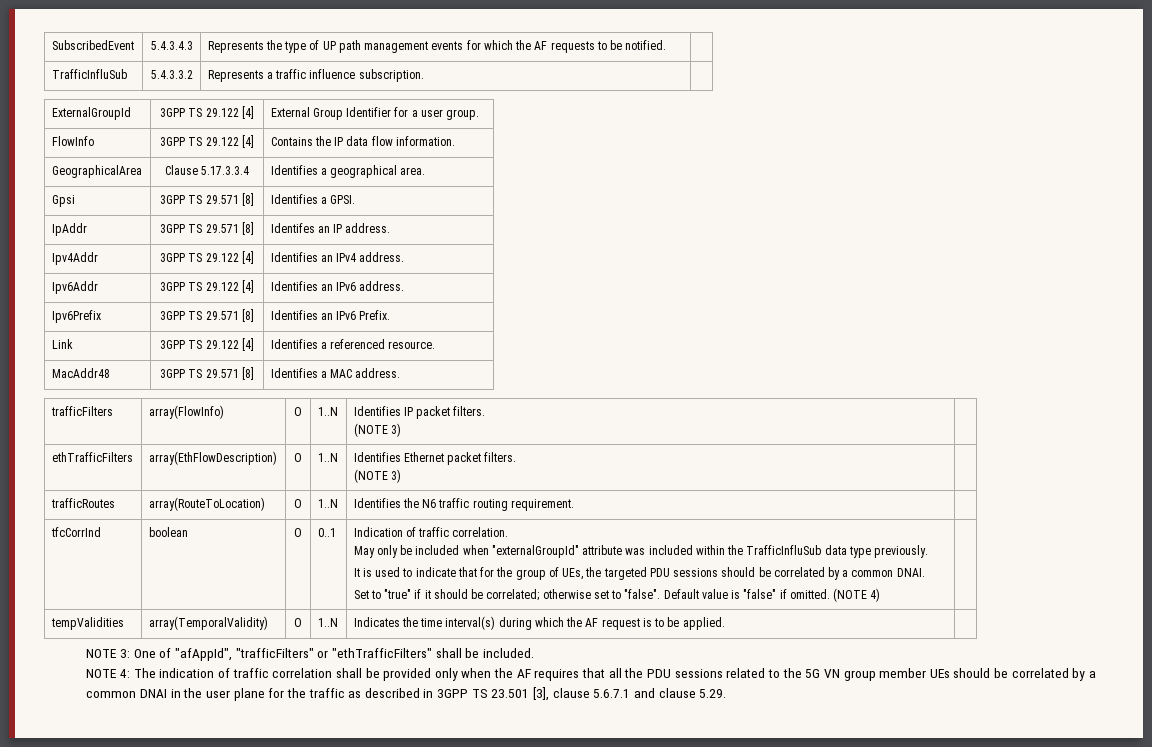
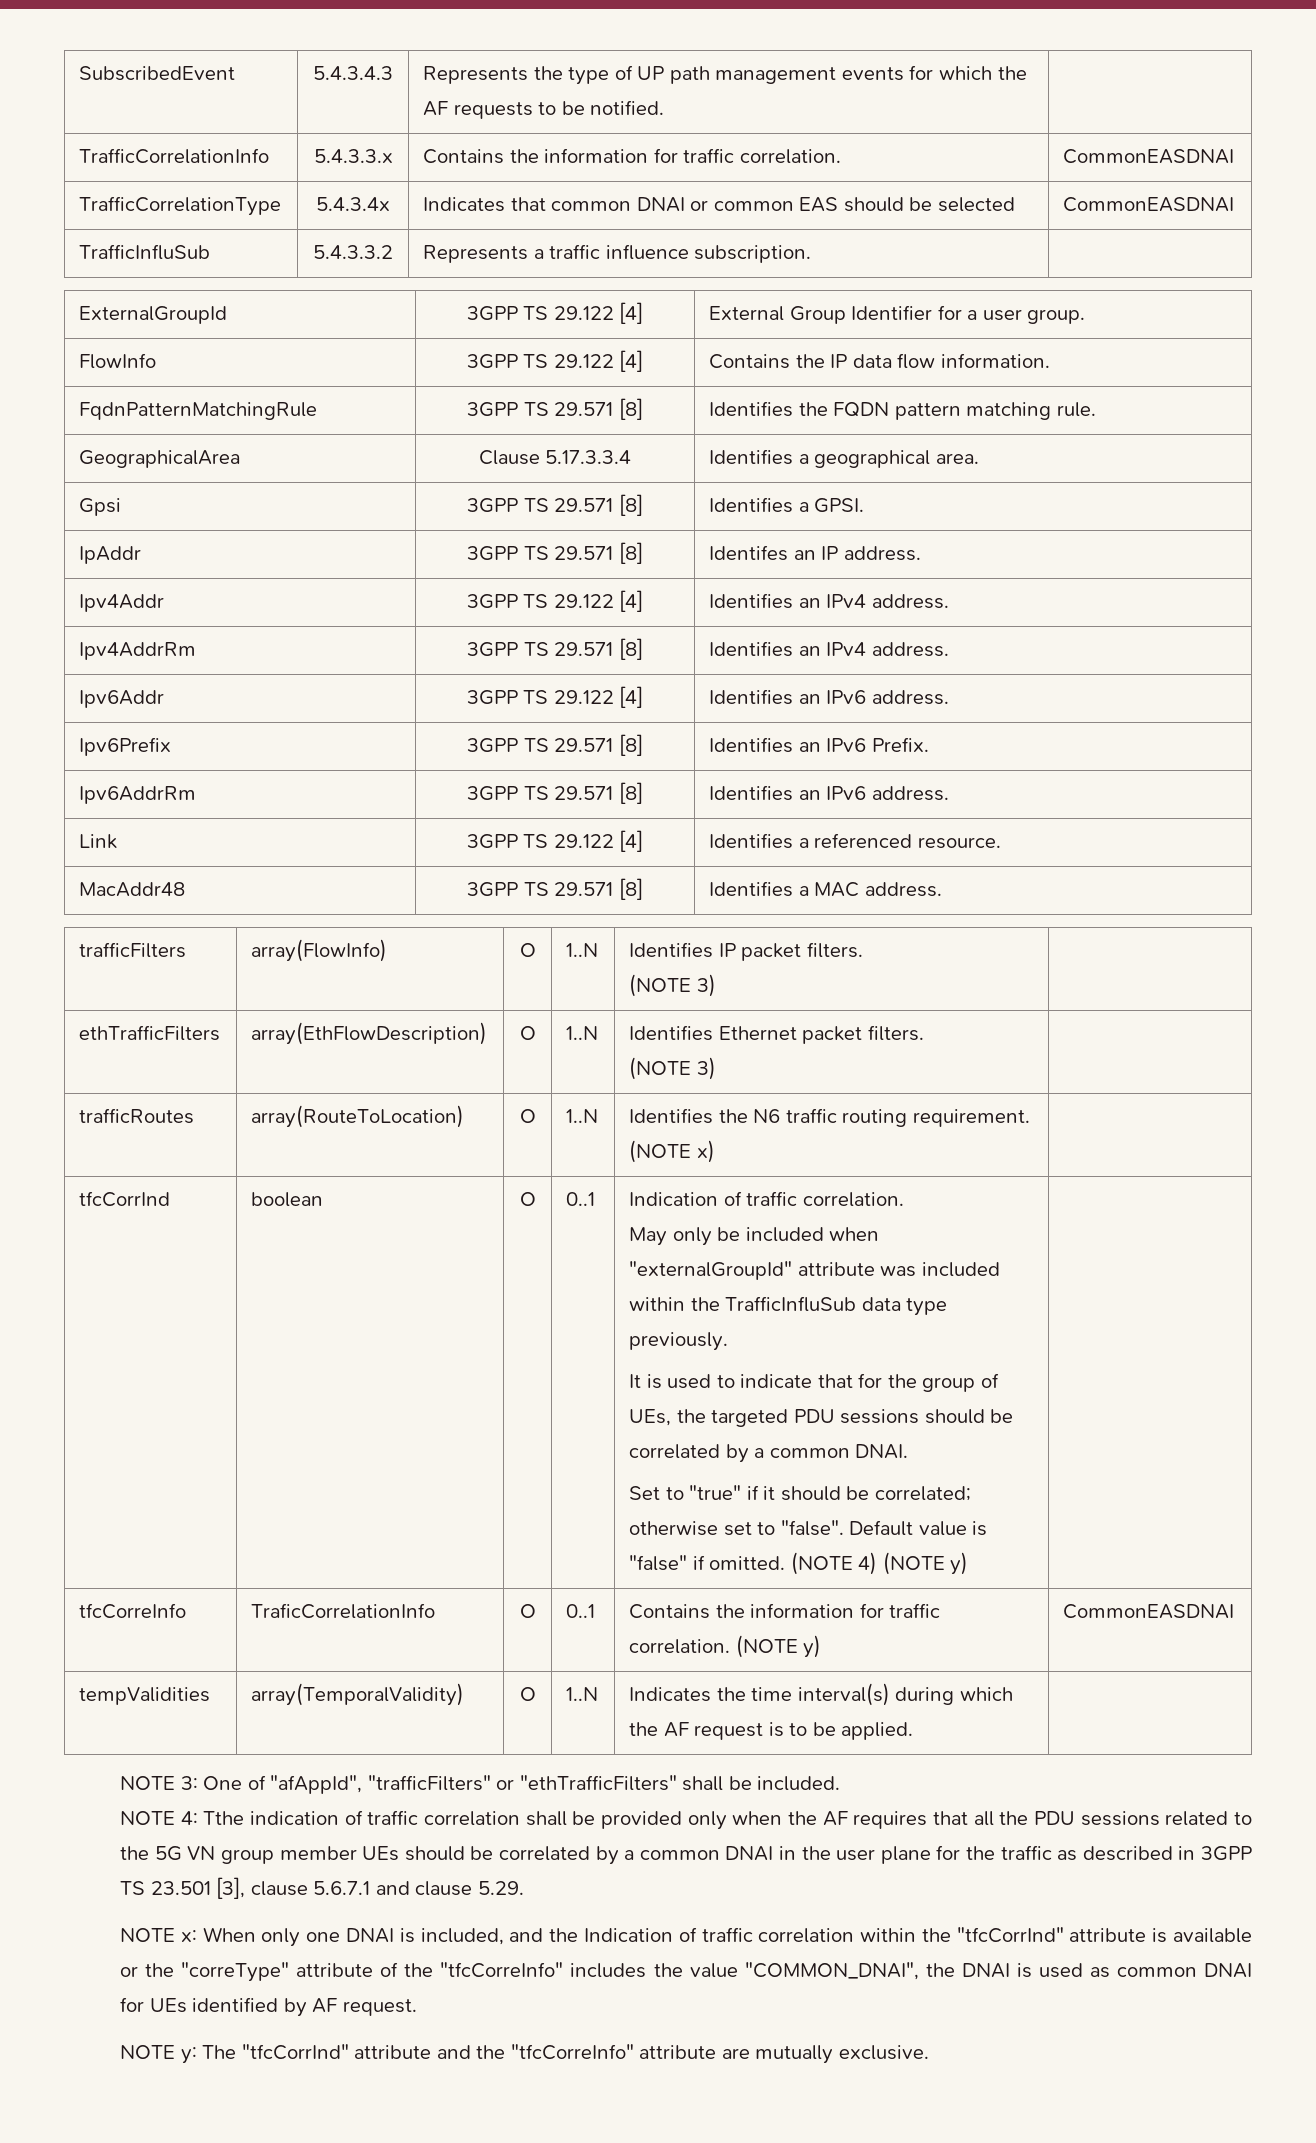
+ TrafficCorrelationInfo | 5.4.3.3.x | Contains the information for traffic correlation. | CommonEASDNAI
+ TrafficCorrelationType | 5.4.3.4x | Indicates that common DNAI or common EAS should be selected | CommonEASDNAI
+ FqdnPatternMatchingRule | 3GPP TS 29.571 [8] | Identifies the FQDN pattern matching rule.
+ Ipv4AddrRm | 3GPP TS 29.571 [8] | Identifies an IPv4 address.
+ Ipv6AddrRm | 3GPP TS 29.571 [8] | Identifies an IPv6 address.
- trafficRoutes | array(RouteToLocation) | O | 1..N | Identifies the N6 traffic routing requirement. |
+ trafficRoutes | array(RouteToLocation) | O | 1..N | Identifies the N6 traffic routing requirement. (NOTE x) |
- (NOTE 4)
+ (NOTE 4) (NOTE y) |
+ tfcCorreInfo | TraficCorrelationInfo | O | 0..1 | Contains the information for traffic correlation. (NOTE y) | CommonEASDNAI
- NOTE 4: The indication of traffic correlation shall be provided only when the AF requires that all the PDU sessions related to the 5G VN group member UEs should be correlated by a common DNAI in the user plane for the traffic as described in 3GPP TS 23.501 [3], clause 5.6.7.1 and clause 5.29.
+ NOTE 4: Tthe indication of traffic correlation shall be provided only when the AF requires that all the PDU sessions related to the 5G VN group member UEs should be correlated by a common DNAI in the user plane for the traffic as described in 3GPP TS 23.501 [3], clause 5.6.7.1 and clause 5.29.
+ NOTE x: When only one DNAI is included, and the Indication of traffic correlation within the "tfcCorrInd" attribute is available or the "correType" attribute of the "tfcCorreInfo" includes the value "COMMON_DNAI", the DNAI is used as common DNAI for UEs identified by AF request.
+ NOTE y: The "tfcCorrInd" attribute and the "tfcCorreInfo" attribute are mutually exclusive.

